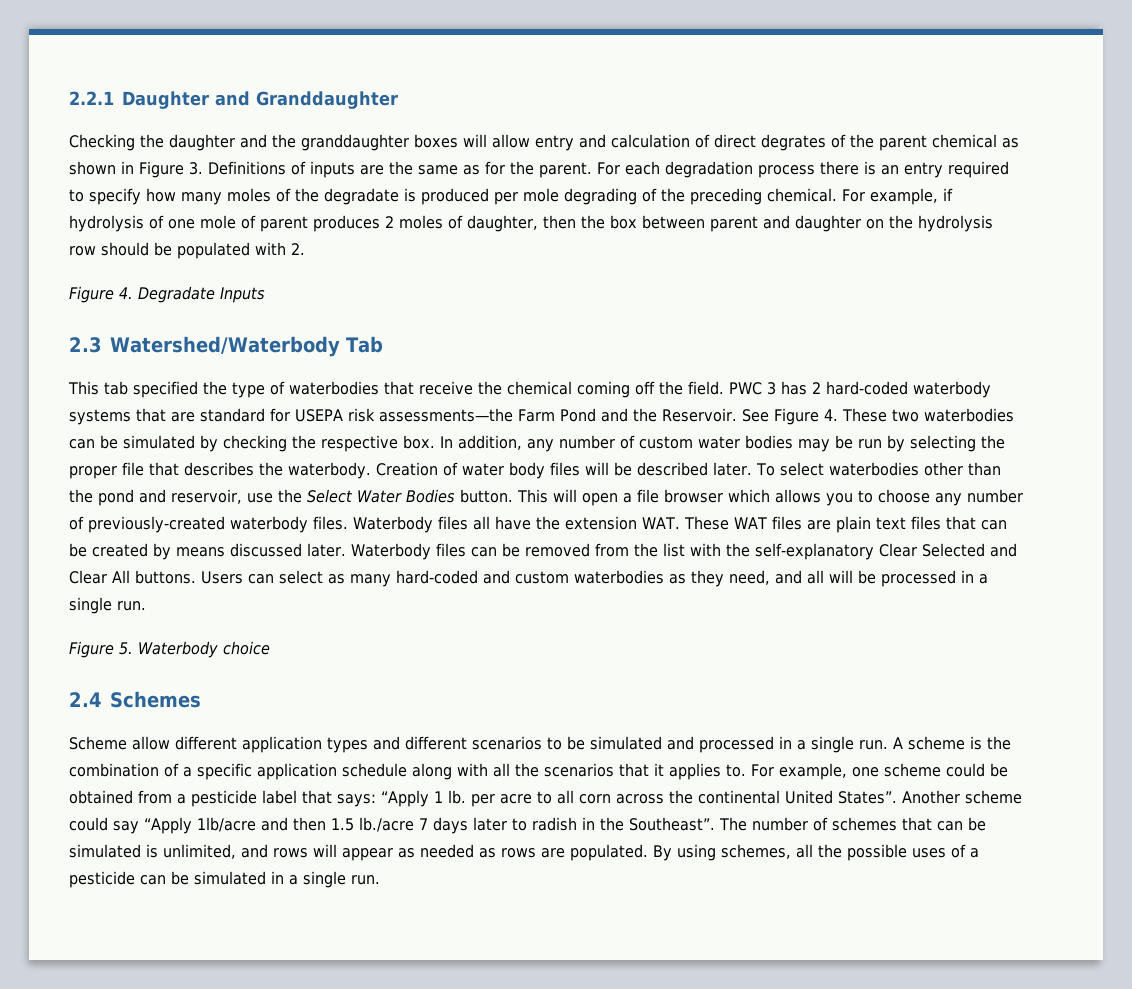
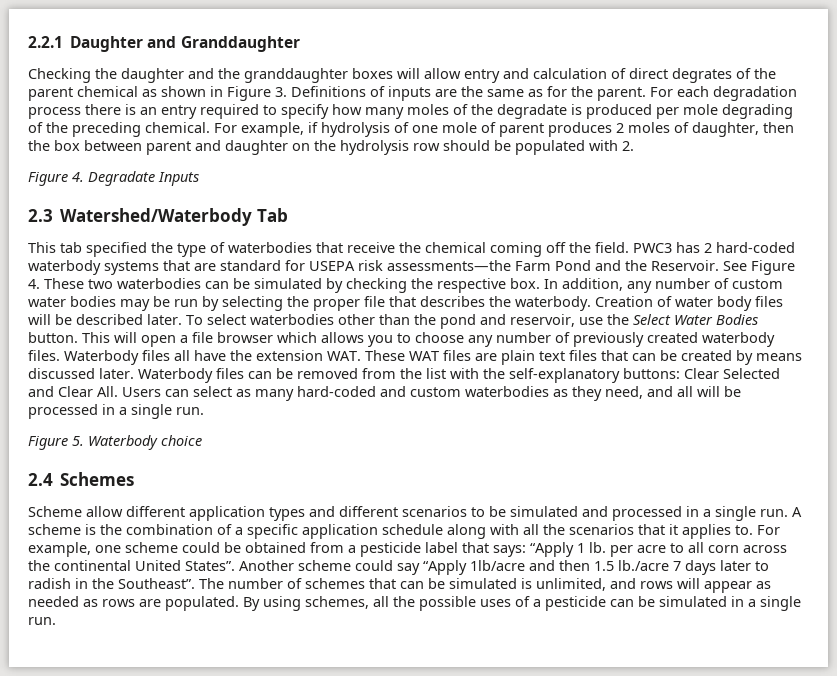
- PWC 3 has 2 hard-coded waterbody systems that are standard for USEPA risk assessments—the Farm Pond and the Reservoir.
+ PWC3 has 2 hard-coded waterbody systems that are standard for USEPA risk assessments—the Farm Pond and the Reservoir.
- This will open a file browser which allows you to choose any number of previously-created waterbody files.
+ This will open a file browser which allows you to choose any number of previously created waterbody files.
- Waterbody files can be removed from the list with the self-explanatory Clear Selected and Clear All buttons. Users can select as many hard-coded and custom waterbodies as they need, and all will be processed in a single run.
+ Waterbody files can be removed from the list with the self-explanatory buttons: Clear Selected and Clear All. Users can select as many hard-coded and custom waterbodies as they need, and all will be processed in a single run.

